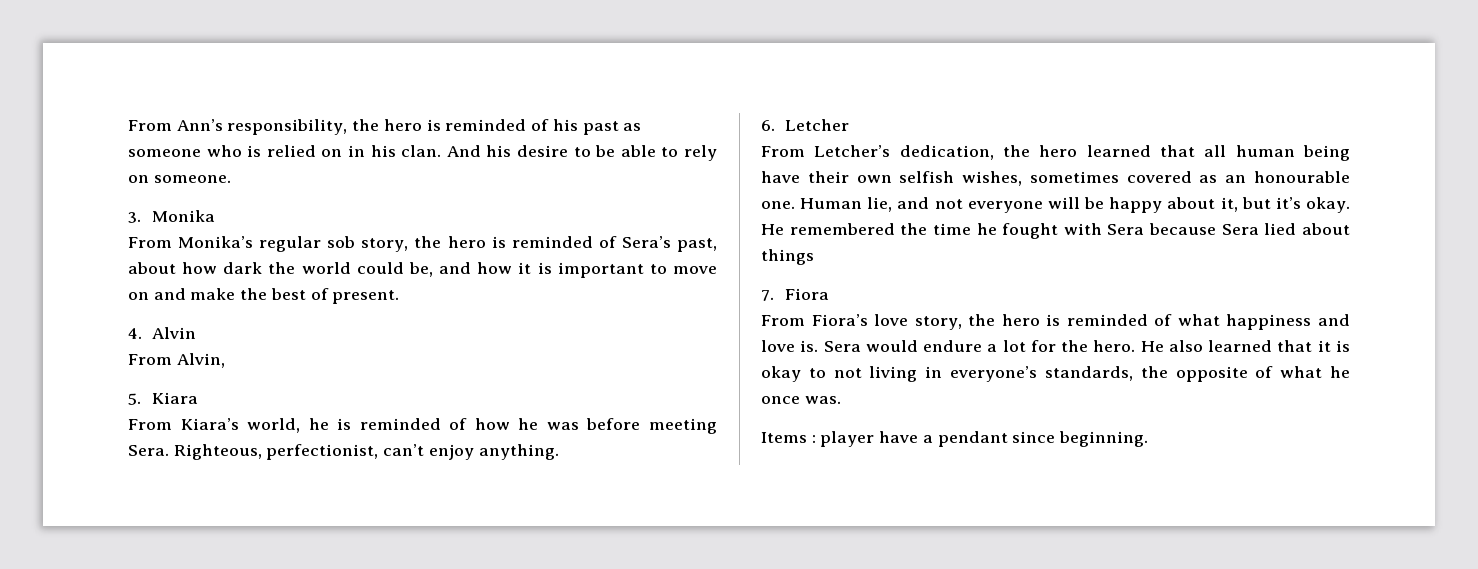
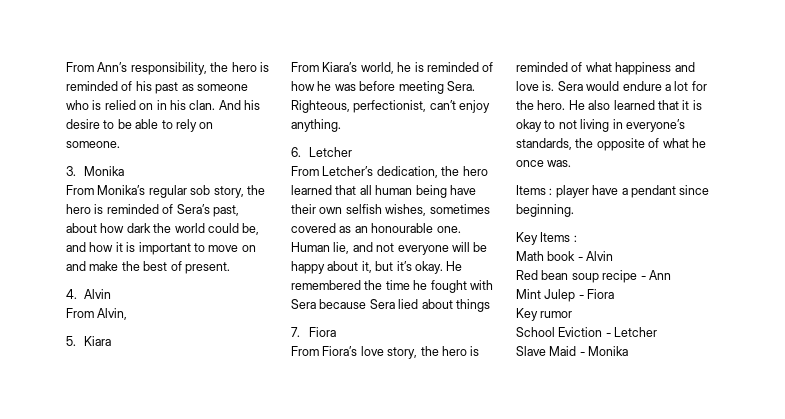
+ Key Items :
+ Math book - Alvin
+ Red bean soup recipe - Ann
+ Mint Julep - Fiora
+ Key rumor
+ School Eviction - Letcher
+ Slave Maid - Monika

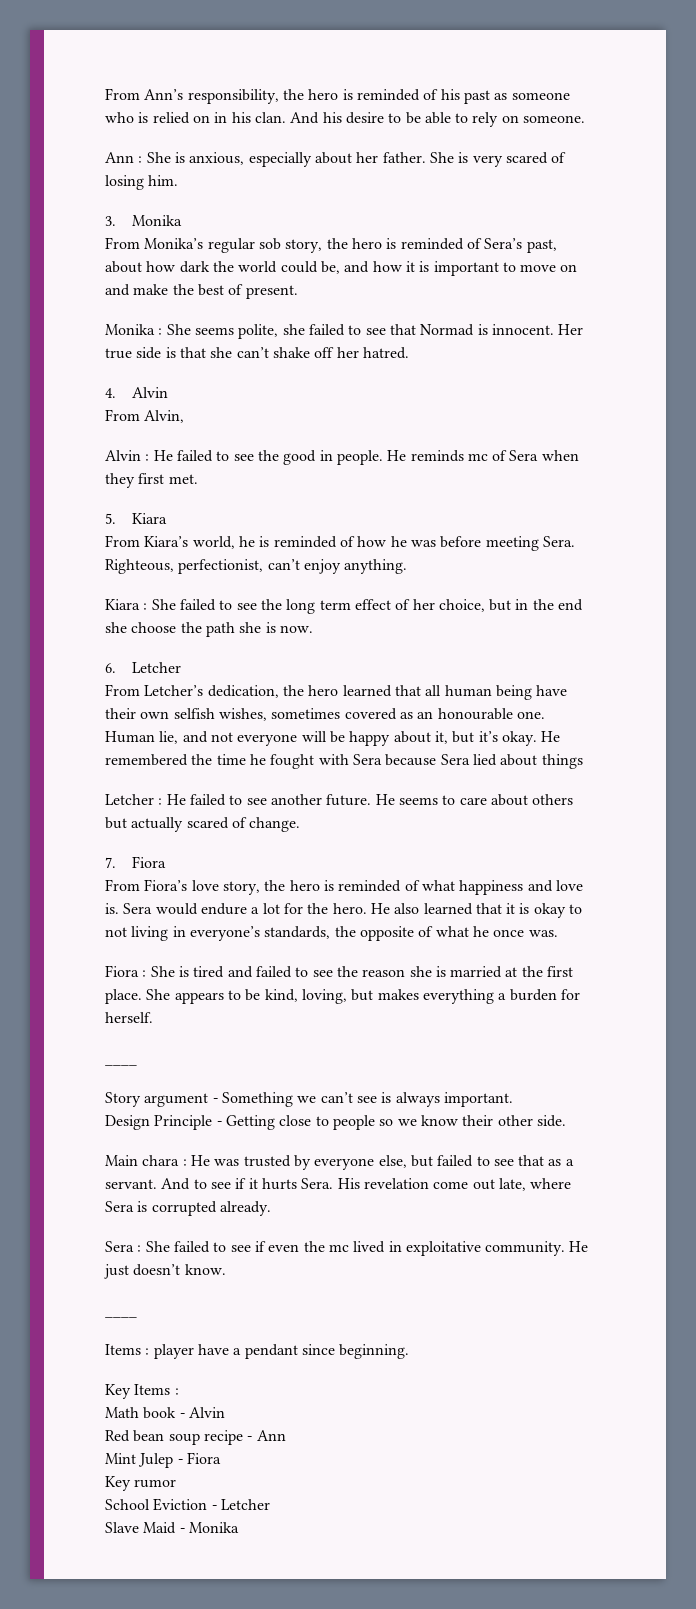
+ Ann : She is anxious, especially about her father. She is very scared of losing him.
+ Monika : She seems polite, she failed to see that Normad is innocent. Her true side is that she can’t shake off her hatred.
  4. Alvin
  From Alvin,
+ Alvin : He failed to see the good in people. He reminds mc of Sera when they first met.
+ Kiara : She failed to see the long term effect of her choice, but in the end she choose the path she is now.
+ Letcher : He failed to see another future. He seems to care about others but actually scared of change.
+ Fiora : She is tired and failed to see the reason she is married at the first place. She appears to be kind, loving, but makes everything a burden for herself.
+ ____
+ Story argument - Something we can’t see is always important.
+ Design Principle - Getting close to people so we know their other side.
+ Main chara : He was trusted by everyone else, but failed to see that as a servant. And to see if it hurts Sera. His revelation come out late, where Sera is corrupted already.
+ Sera : She failed to see if even the mc lived in exploitative community. He just doesn’t know.
+ ____

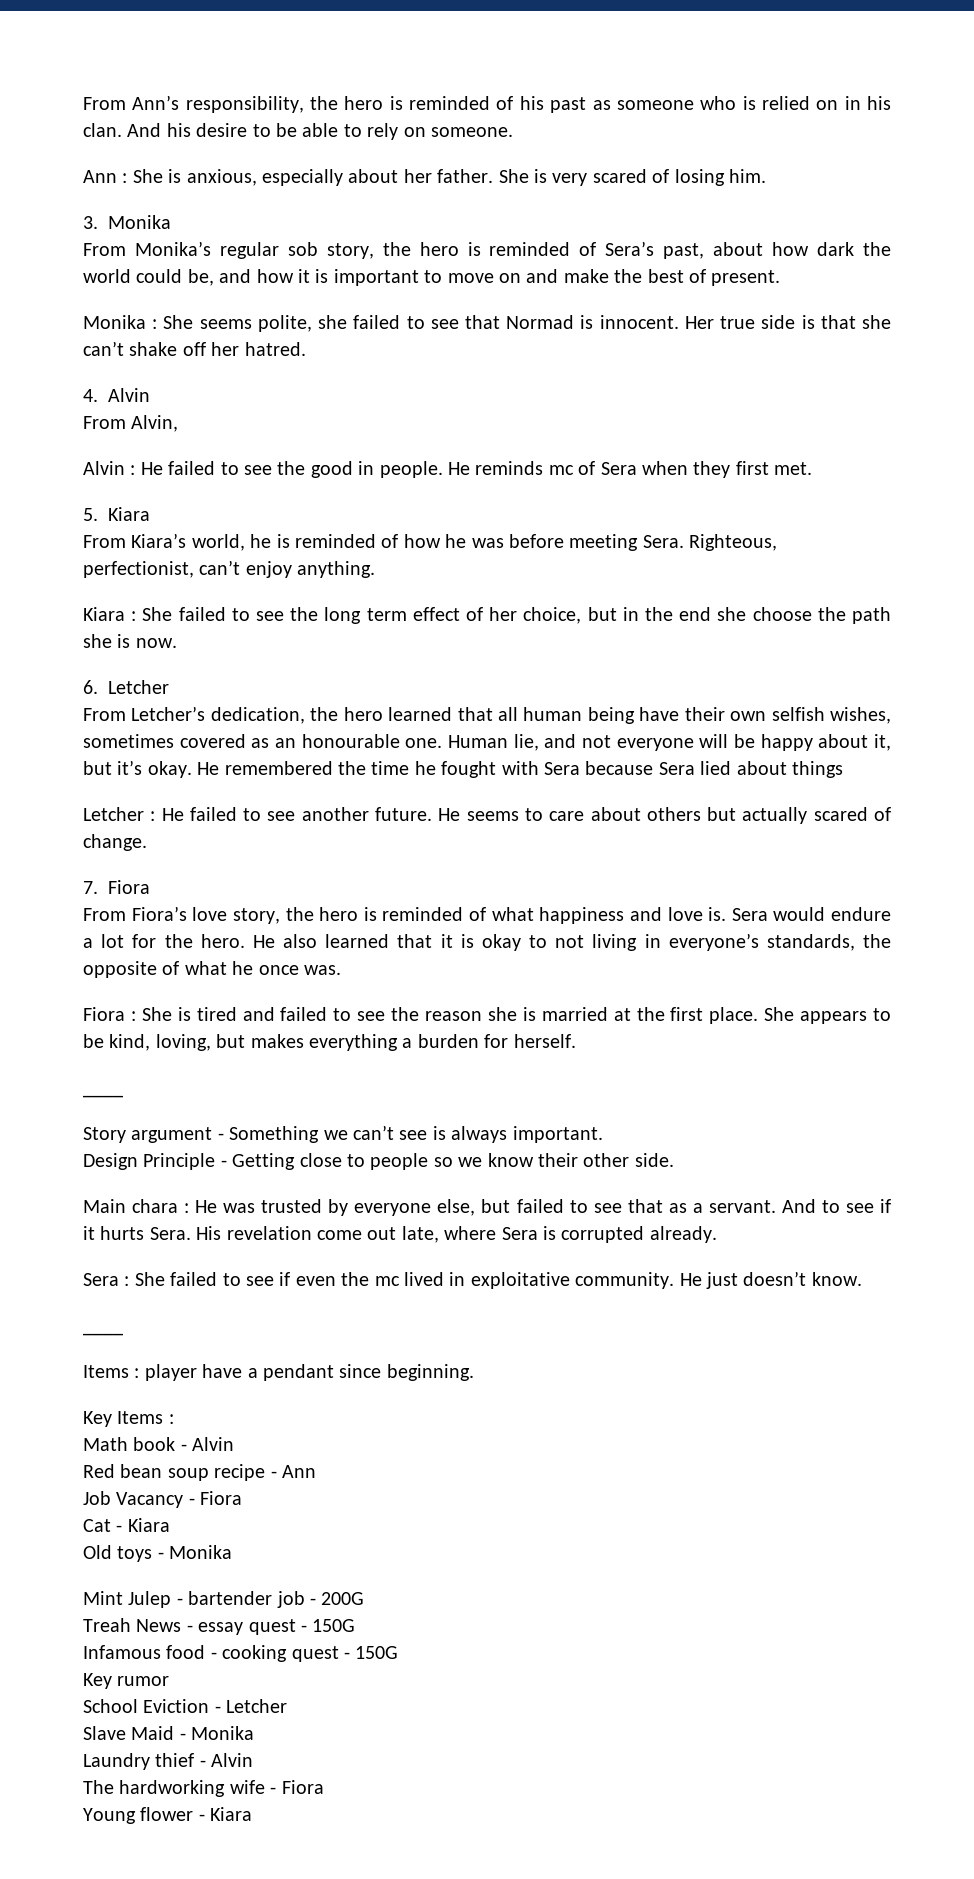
- Mint Julep - Fiora
+ Job Vacancy - Fiora
+ Cat - Kiara
+ Old toys - Monika
+ Mint Julep - bartender job - 200G
+ Treah News - essay quest - 150G
+ Infamous food - cooking quest - 150G
+ Laundry thief - Alvin
+ The hardworking wife - Fiora
+ Young flower - Kiara

